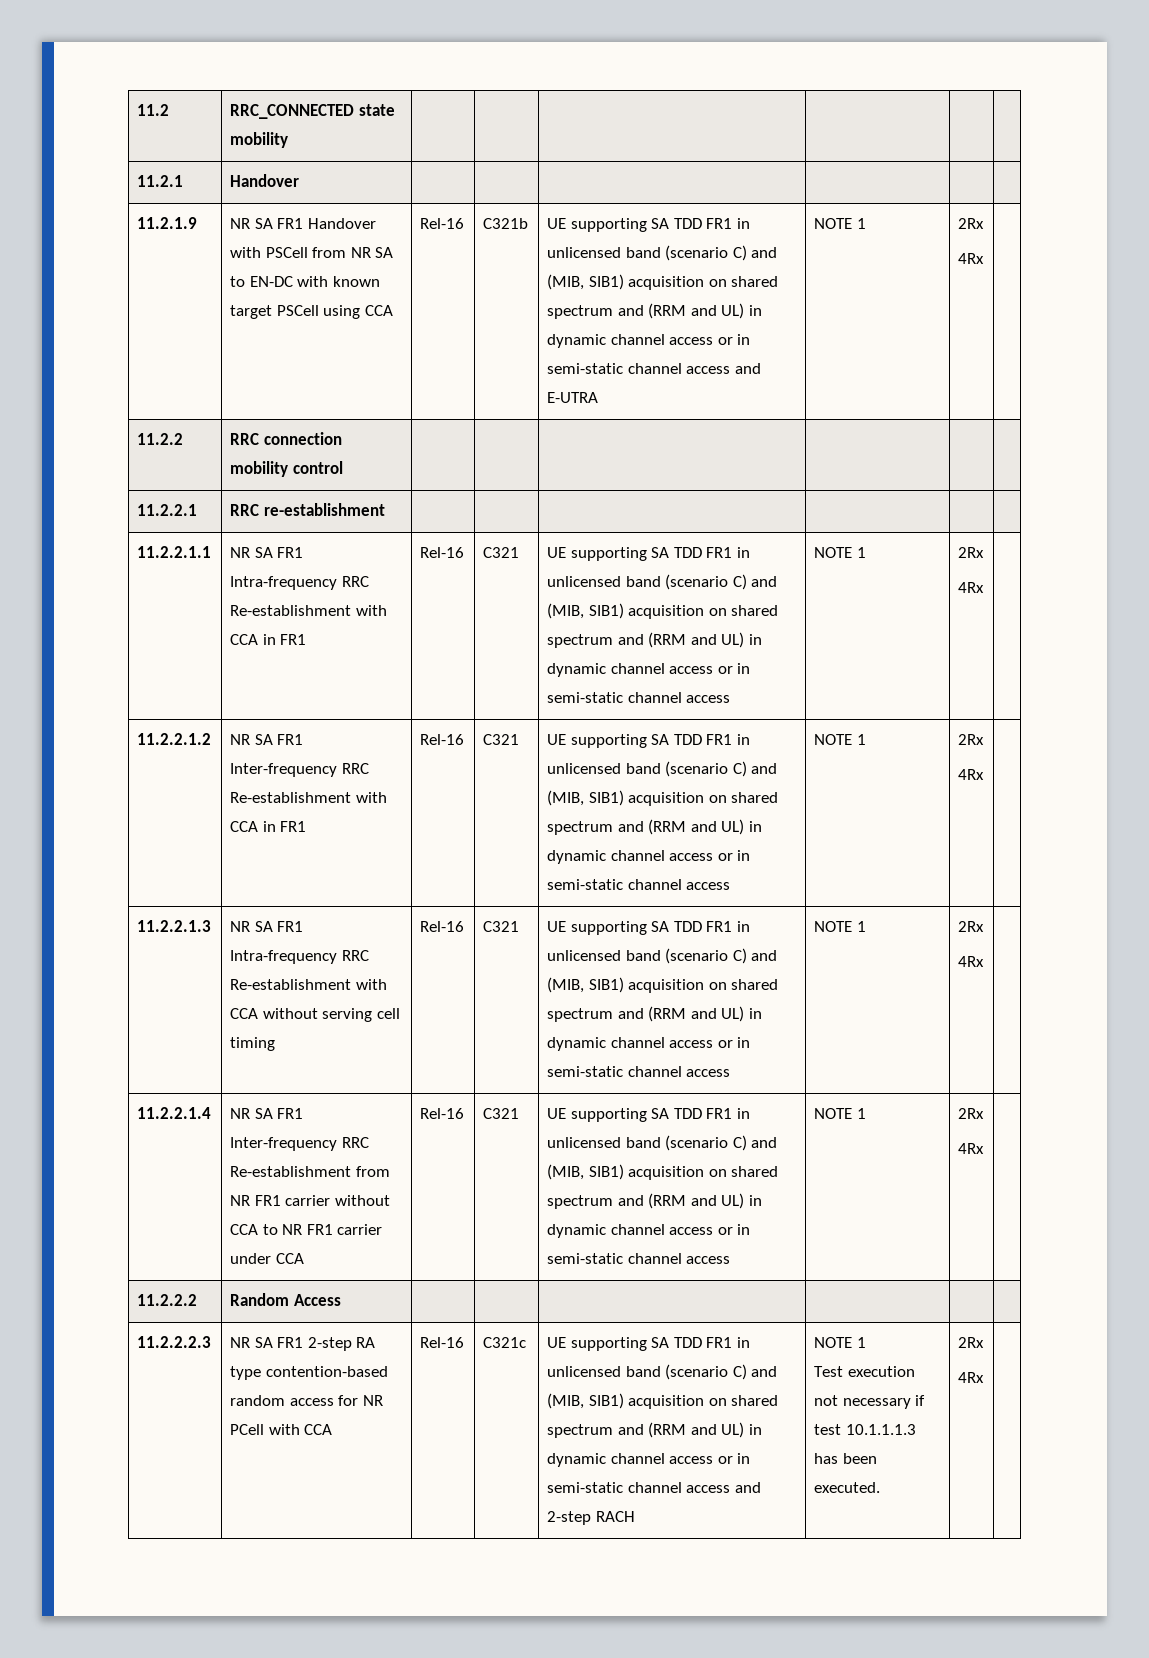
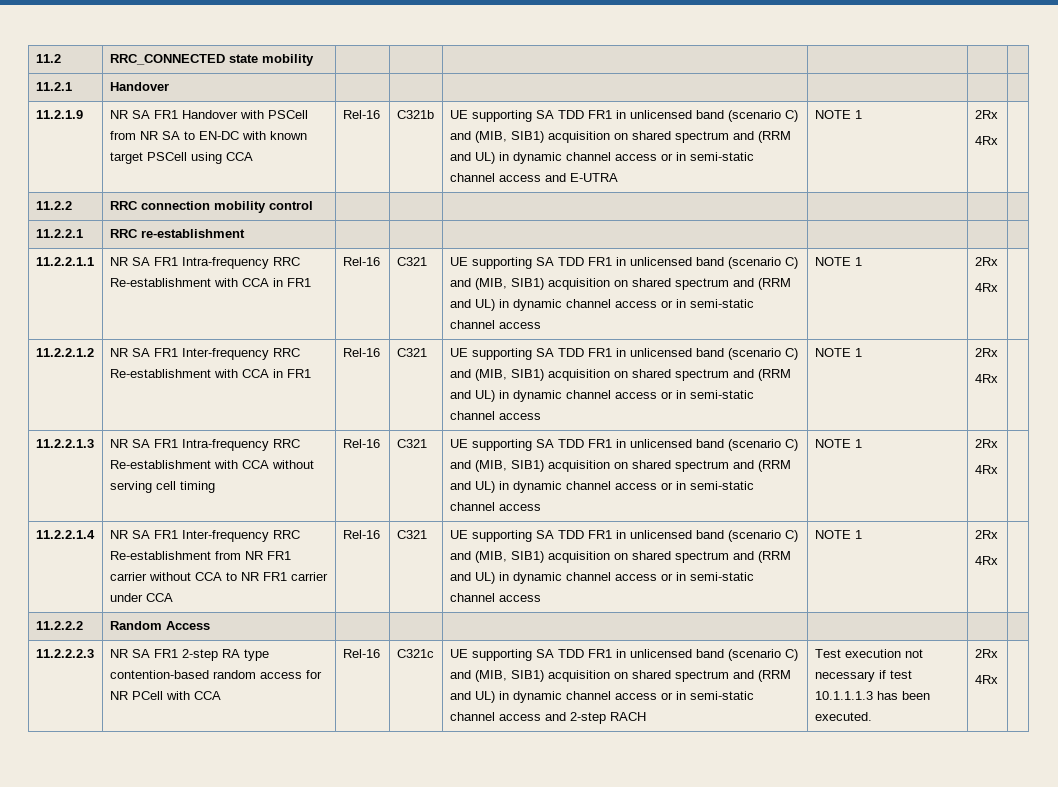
- UE supporting SA TDD FR1 in unlicensed band (scenario C) and (MIB, SIB1) acquisition on shared spectrum and (RRM and UL) in dynamic channel access or in semi-static channel access and 2-step RACH | NOTE 1
+ UE supporting SA TDD FR1 in unlicensed band (scenario C) and (MIB, SIB1) acquisition on shared spectrum and (RRM and UL) in dynamic channel access or in semi-static channel access and 2-step RACH

